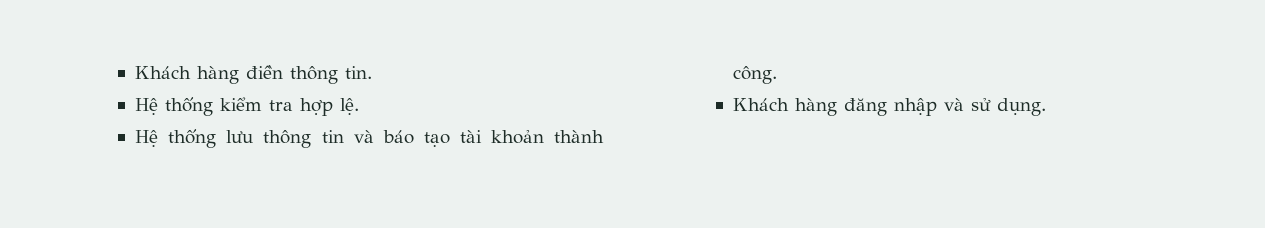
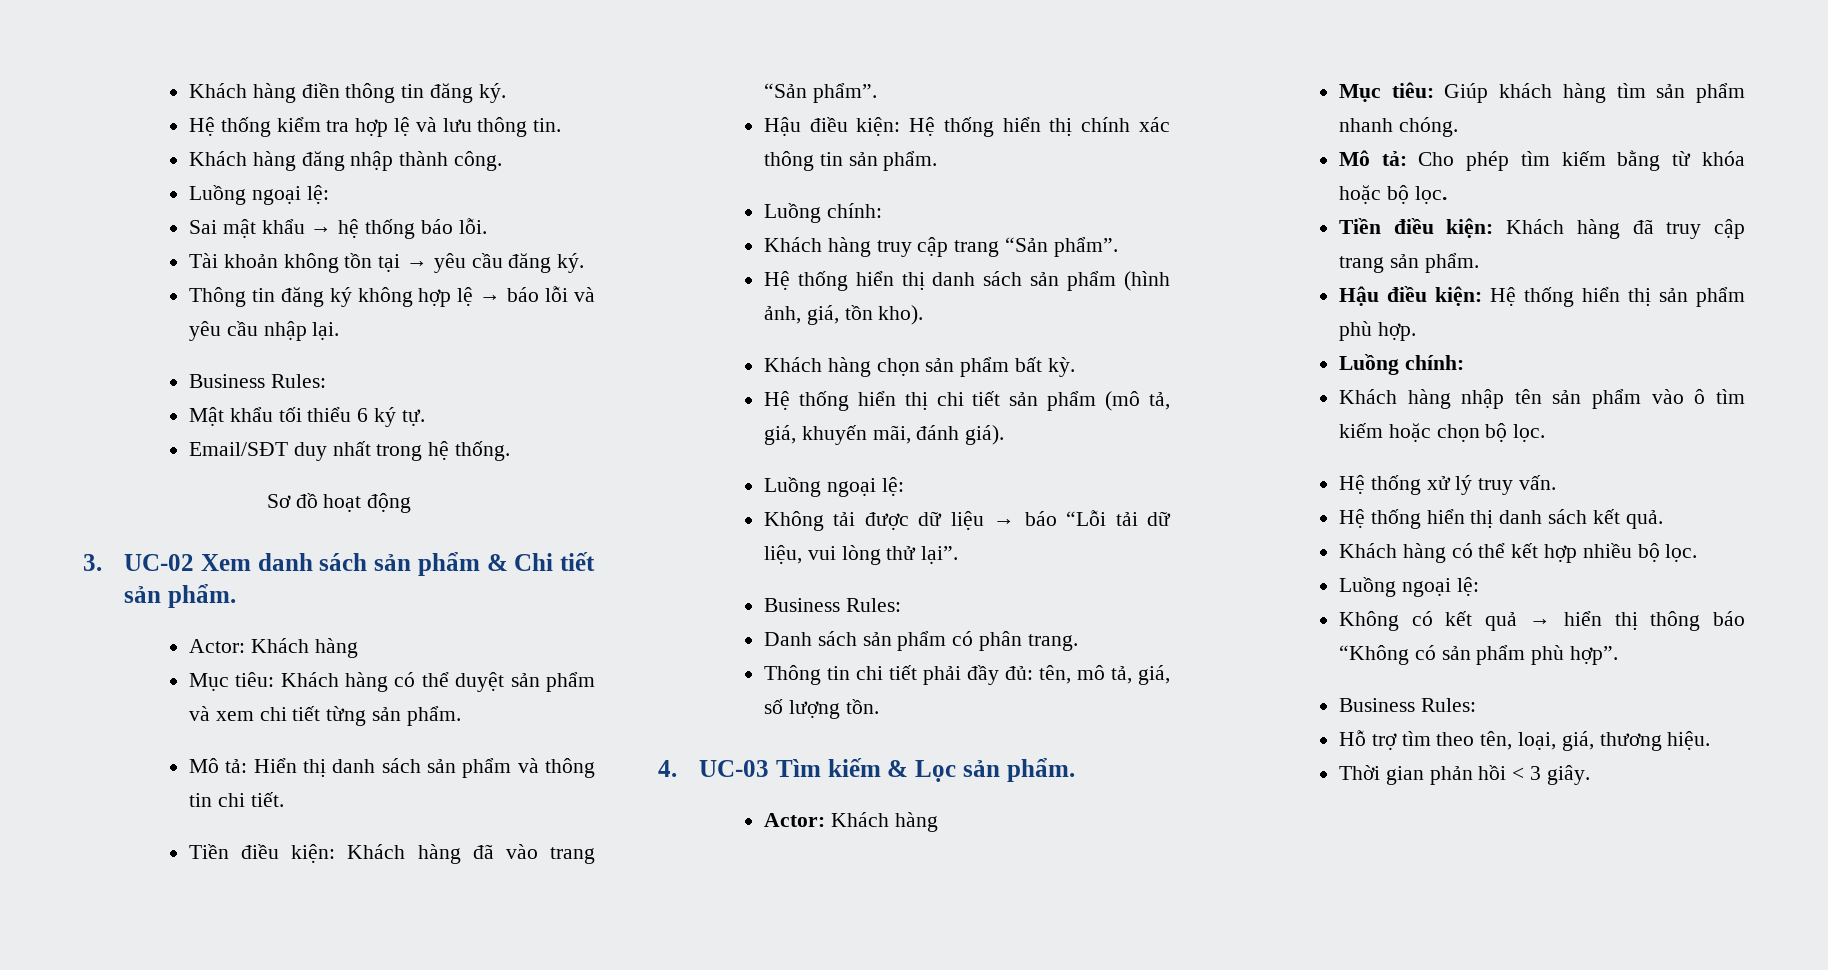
- Khách hàng điền thông tin.
+ Khách hàng điền thông tin đăng ký.
- Hệ thống kiểm tra hợp lệ.
- Hệ thống lưu thông tin và báo tạo tài khoản thành công.
- Khách hàng đăng nhập và sử dụng.
+ Hệ thống kiểm tra hợp lệ và lưu thông tin.
+ Khách hàng đăng nhập thành công.
+ Luồng ngoại lệ:
+ Sai mật khẩu → hệ thống báo lỗi.
+ Tài khoản không tồn tại → yêu cầu đăng ký.
+ Thông tin đăng ký không hợp lệ → báo lỗi và yêu cầu nhập lại.
+ Business Rules:
+ Mật khẩu tối thiểu 6 ký tự.
+ Email/SĐT duy nhất trong hệ thống.
+ Sơ đồ hoạt động
+ 3. UC-02 Xem danh sách sản phẩm & Chi tiết sản phẩm.
+ Actor: Khách hàng
+ Mục tiêu: Khách hàng có thể duyệt sản phẩm và xem chi tiết từng sản phẩm.
+ Mô tả: Hiển thị danh sách sản phẩm và thông tin chi tiết.
+ Tiền điều kiện: Khách hàng đã vào trang “Sản phẩm”.
+ Hậu điều kiện: Hệ thống hiển thị chính xác thông tin sản phẩm.
+ Luồng chính:
+ Khách hàng truy cập trang “Sản phẩm”.
+ Hệ thống hiển thị danh sách sản phẩm (hình ảnh, giá, tồn kho).
+ Khách hàng chọn sản phẩm bất kỳ.
+ Hệ thống hiển thị chi tiết sản phẩm (mô tả, giá, khuyến mãi, đánh giá).
+ Luồng ngoại lệ:
+ Không tải được dữ liệu → báo “Lỗi tải dữ liệu, vui lòng thử lại”.
+ Business Rules:
+ Danh sách sản phẩm có phân trang.
+ Thông tin chi tiết phải đầy đủ: tên, mô tả, giá, số lượng tồn.
+ 4. UC-03 Tìm kiếm & Lọc sản phẩm.
+ Actor: Khách hàng
+ Mục tiêu: Giúp khách hàng tìm sản phẩm nhanh chóng.
+ Mô tả: Cho phép tìm kiếm bằng từ khóa hoặc bộ lọc.
+ Tiền điều kiện: Khách hàng đã truy cập trang sản phẩm.
+ Hậu điều kiện: Hệ thống hiển thị sản phẩm phù hợp.
+ Luồng chính:
+ Khách hàng nhập tên sản phẩm vào ô tìm kiếm hoặc chọn bộ lọc.
+ Hệ thống xử lý truy vấn.
+ Hệ thống hiển thị danh sách kết quả.
+ Khách hàng có thể kết hợp nhiều bộ lọc.
+ Luồng ngoại lệ:
+ Không có kết quả → hiển thị thông báo “Không có sản phẩm phù hợp”.
+ Business Rules:
+ Hỗ trợ tìm theo tên, loại, giá, thương hiệu.
+ Thời gian phản hồi < 3 giây.

